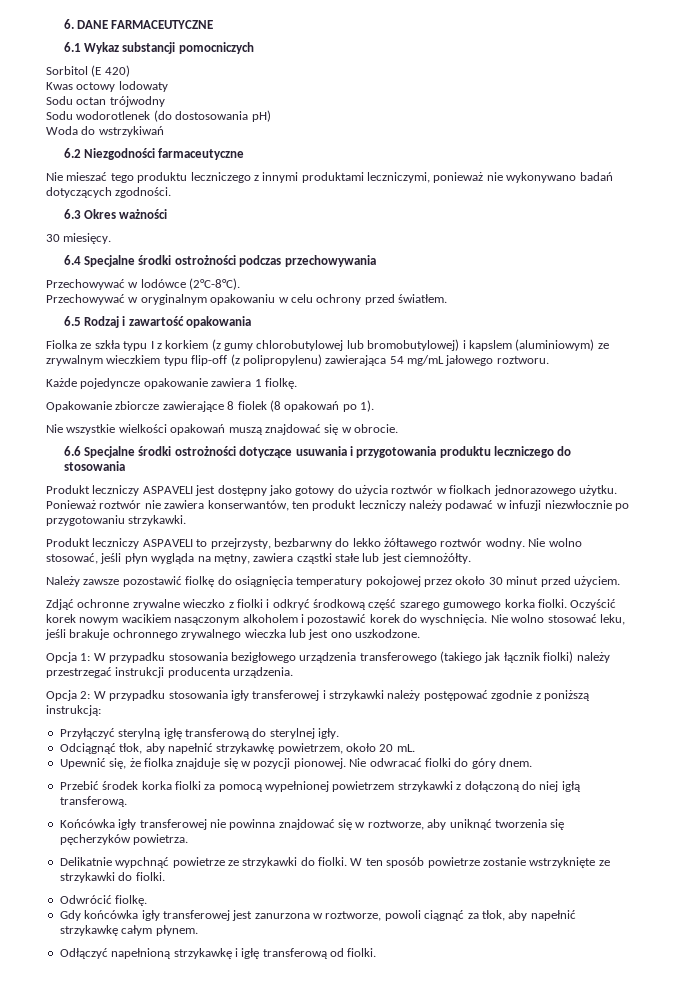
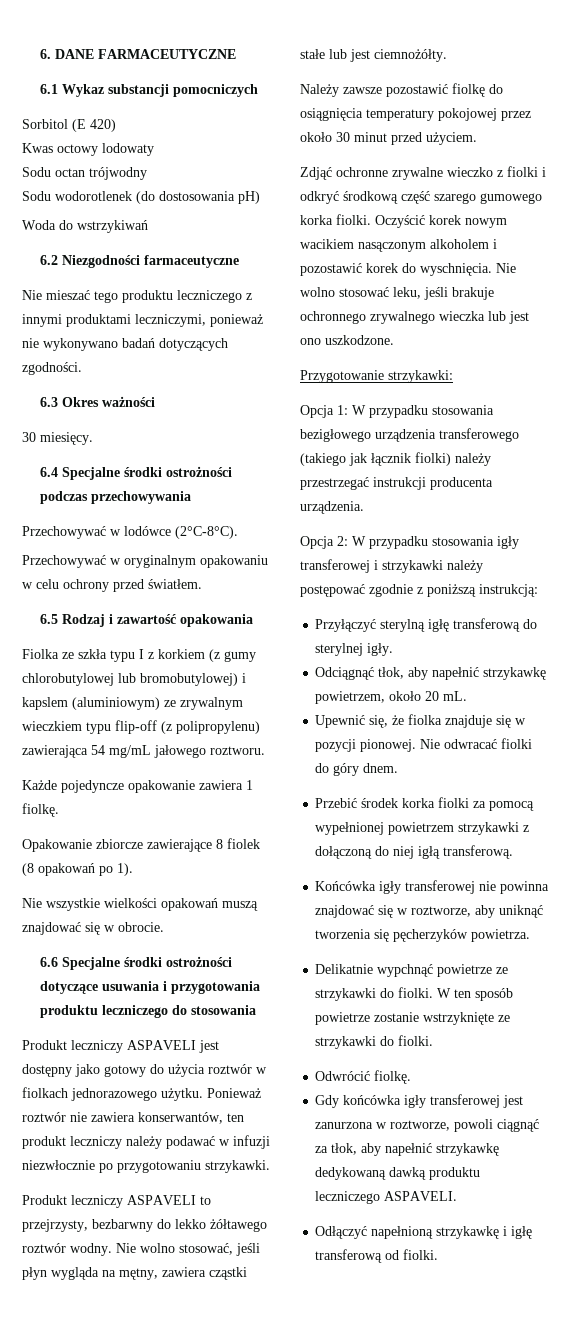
+ Przygotowanie strzykawki:
- Gdy końcówka igły transferowej jest zanurzona w roztworze, powoli ciągnąć za tłok, aby napełnić strzykawkę całym płynem.
+ Gdy końcówka igły transferowej jest zanurzona w roztworze, powoli ciągnąć za tłok, aby napełnić strzykawkę dedykowaną dawką produktu leczniczego ASPAVELI.

